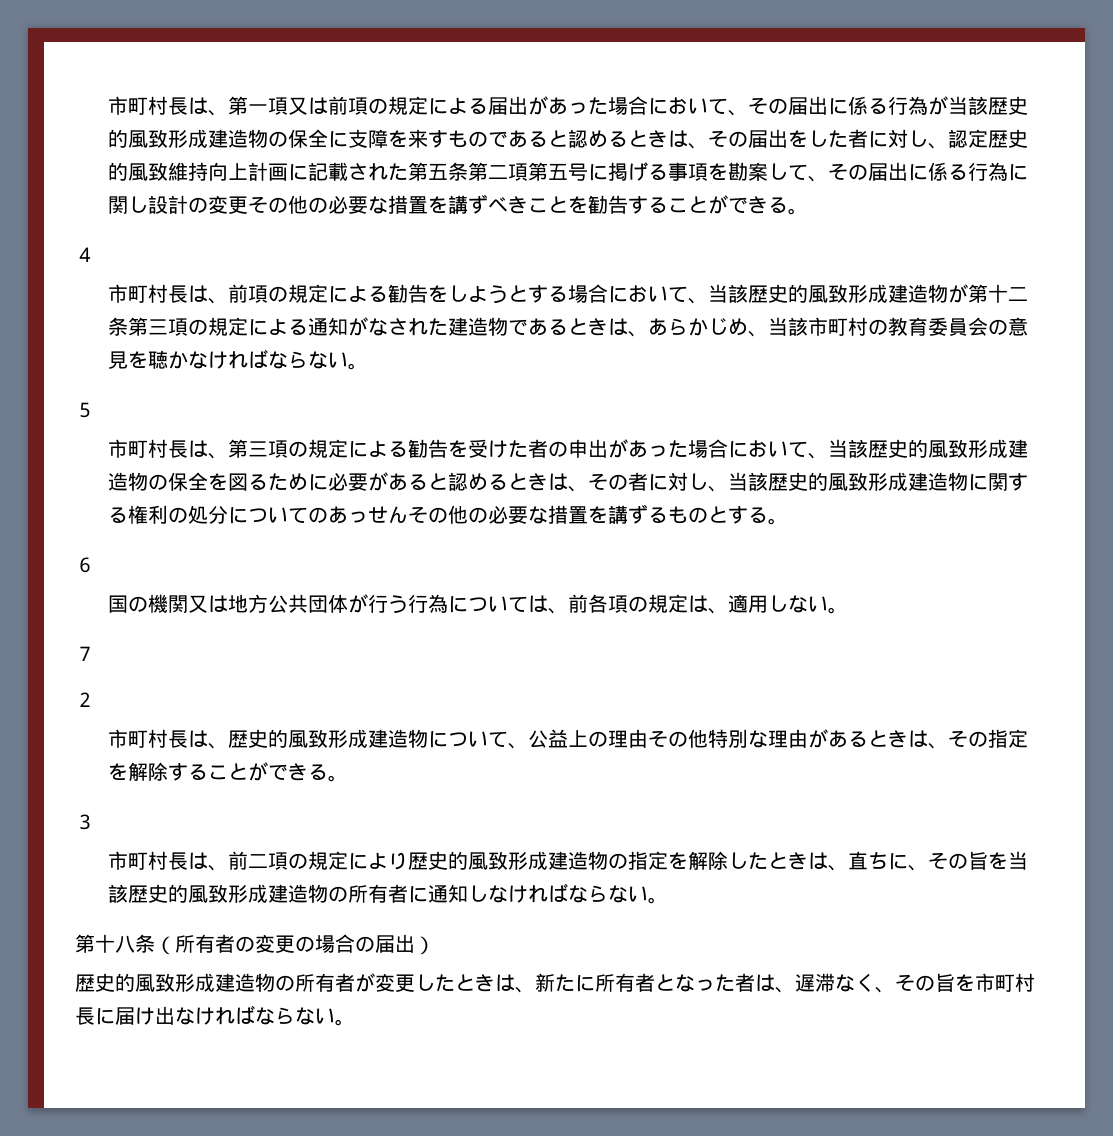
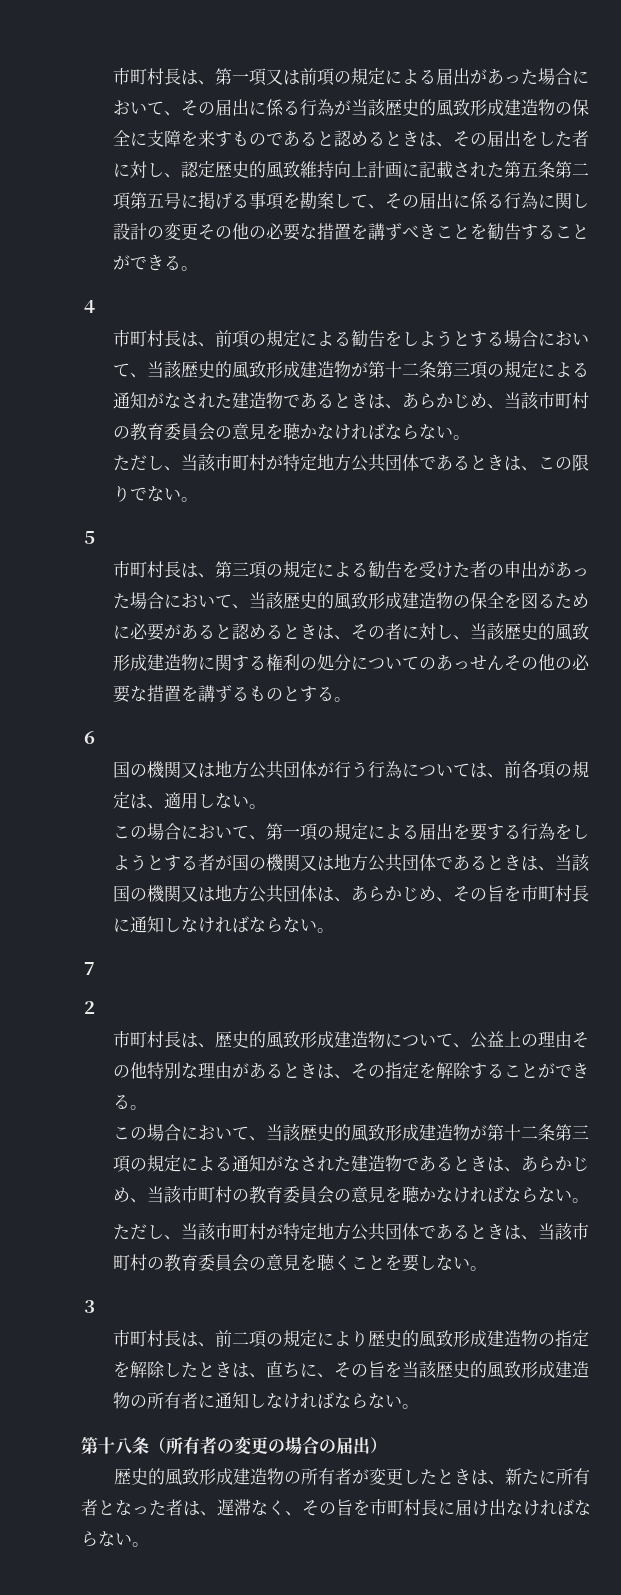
+ ただし、当該市町村が特定地方公共団体であるときは、この限りでない。
+ この場合において、第一項の規定による届出を要する行為をしようとする者が国の機関又は地方公共団体であるときは、当該国の機関又は地方公共団体は、あらかじめ、その旨を市町村長に通知しなければならない。
+ この場合において、当該歴史的風致形成建造物が第十二条第三項の規定による通知がなされた建造物であるときは、あらかじめ、当該市町村の教育委員会の意見を聴かなければならない。
+ ただし、当該市町村が特定地方公共団体であるときは、当該市町村の教育委員会の意見を聴くことを要しない。

